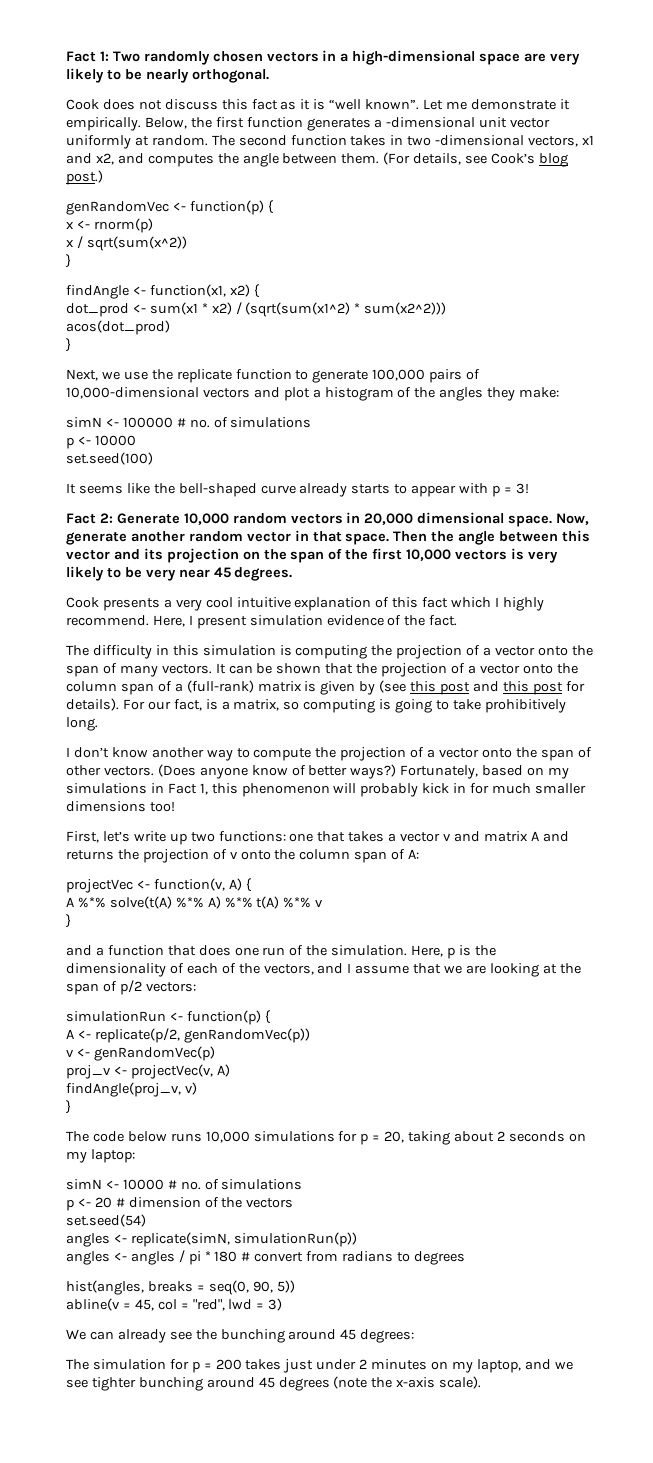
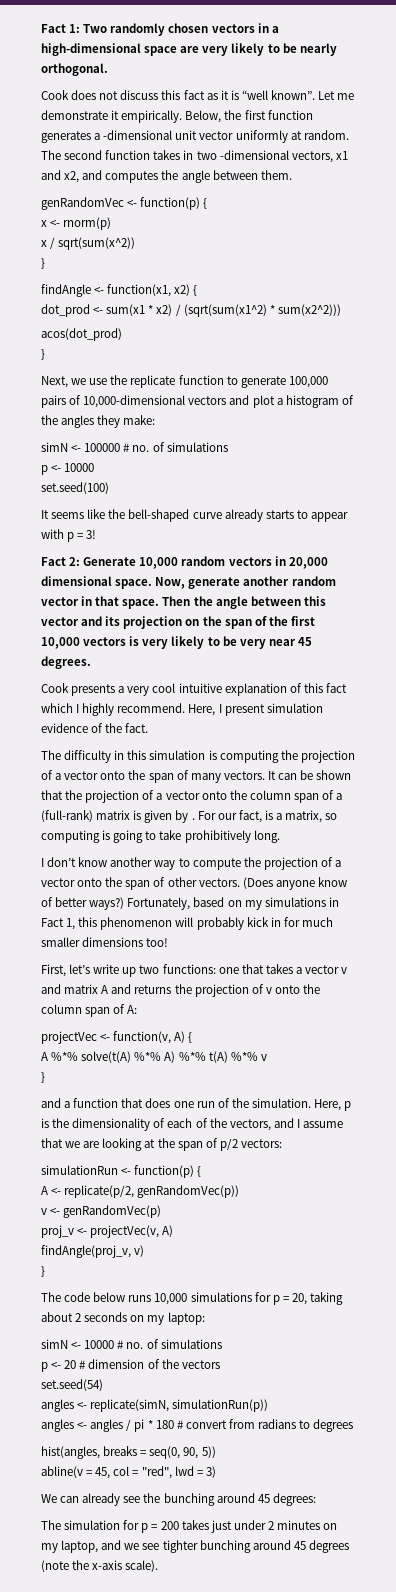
- (For details, see Cook’s blog post.)
- It can be shown that the projection of a vector onto the column span of a (full-rank) matrix is given by (see this post and this post for details).
+ It can be shown that the projection of a vector onto the column span of a (full-rank) matrix is given by .

